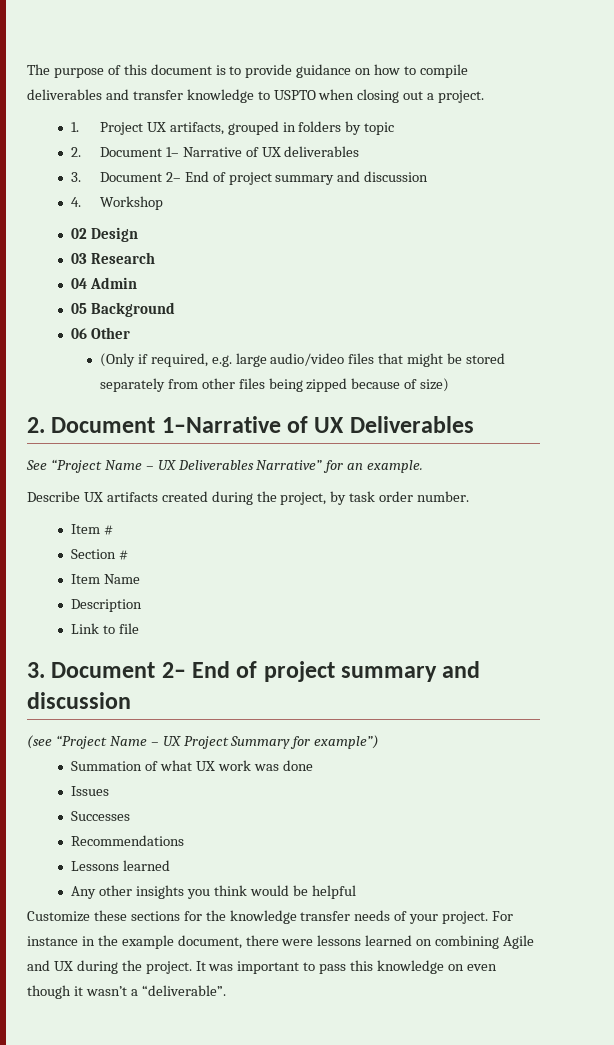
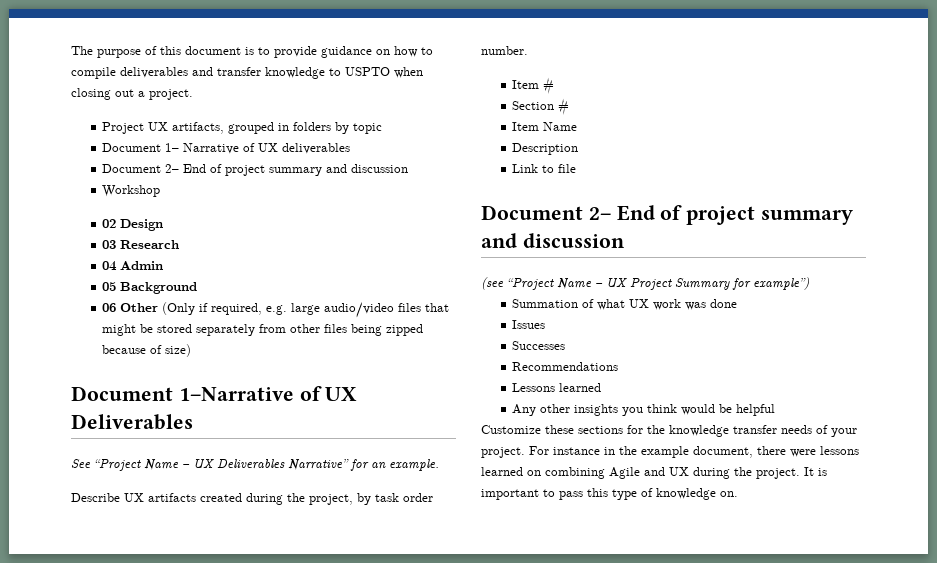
- 1. Project UX artifacts, grouped in folders by topic
+ Project UX artifacts, grouped in folders by topic
- 2. Document 1– Narrative of UX deliverables
- 3. Document 2– End of project summary and discussion
- 4. Workshop
+ Document 1– Narrative of UX deliverables
+ Document 2– End of project summary and discussion
+ Workshop
- 06 Other
- (Only if required, e.g. large audio/video files that might be stored separately from other files being zipped because of size)
+ 06 Other (Only if required, e.g. large audio/video files that might be stored separately from other files being zipped because of size)
- 2. Document 1–Narrative of UX Deliverables
+ Document 1–Narrative of UX Deliverables
  Link to file
- 3. Document 2– End of project summary and discussion
+ Document 2– End of project summary and discussion
- It was important to pass this knowledge on even though it wasn’t a “deliverable”.
+ It is important to pass this type of knowledge on.

